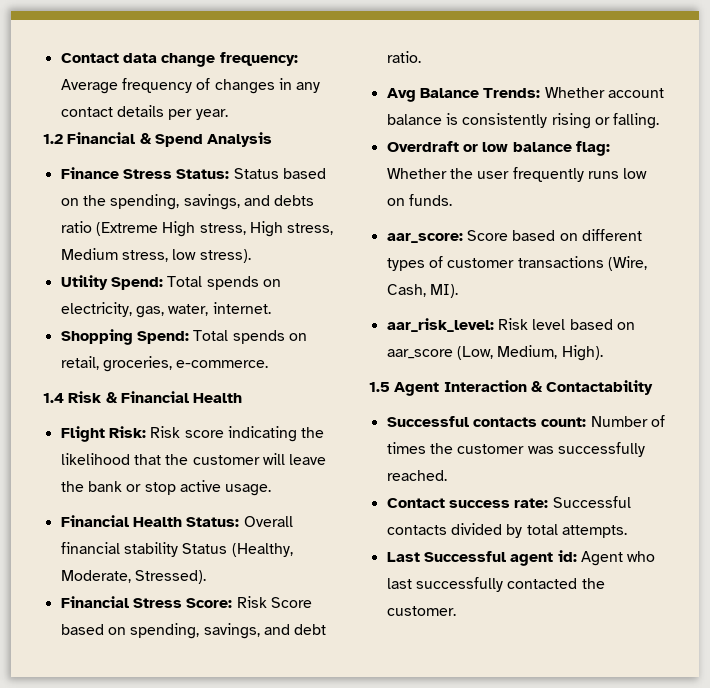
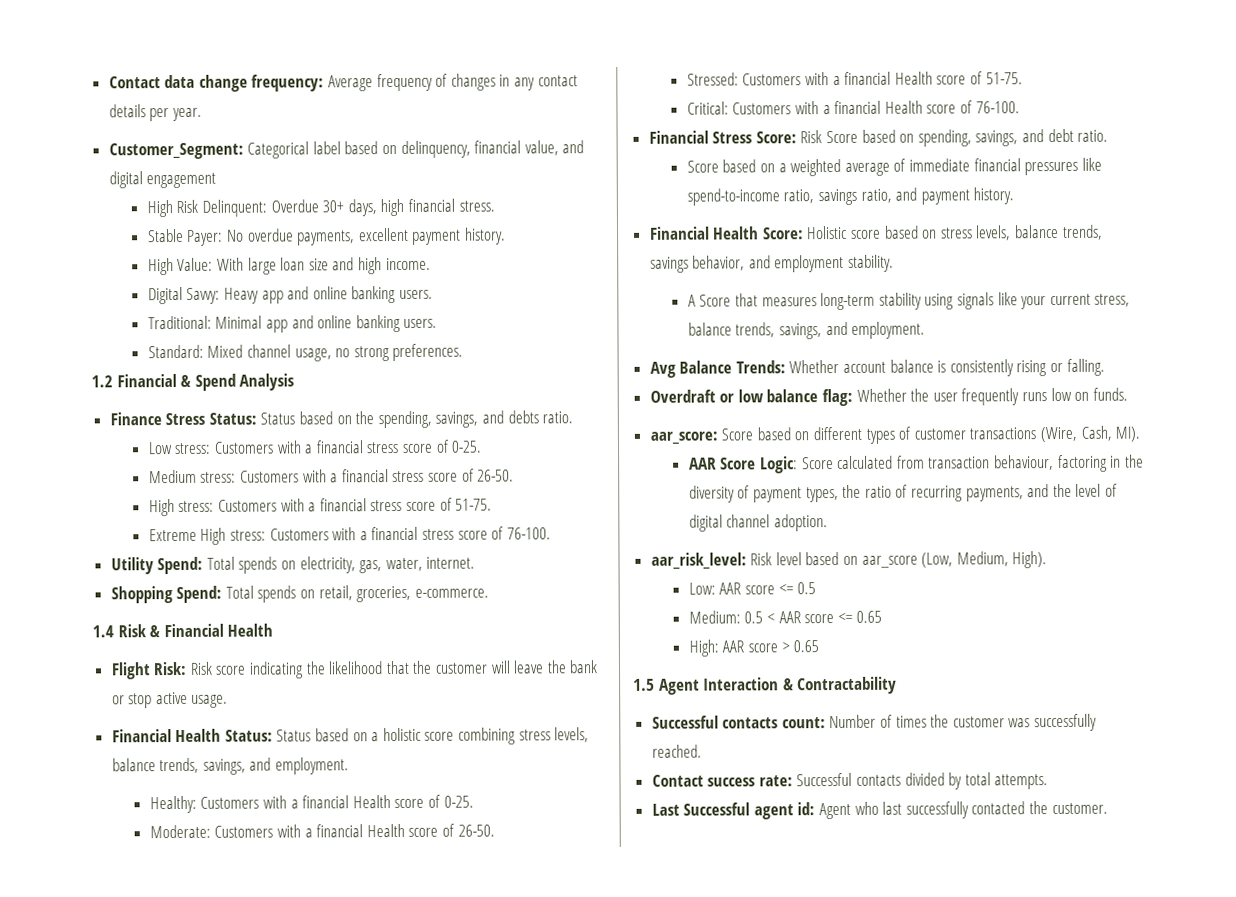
+ Customer_Segment: Categorical label based on delinquency, financial value, and digital engagement
+ High Risk Delinquent: Overdue 30+ days, high financial stress.
+ Stable Payer: No overdue payments, excellent payment history.
+ High Value: With large loan size and high income.
+ Digital Savvy: Heavy app and online banking users.
+ Traditional: Minimal app and online banking users.
+ Standard: Mixed channel usage, no strong preferences.
- Finance Stress Status: Status based on the spending, savings, and debts ratio (Extreme High stress, High stress, Medium stress, low stress).
+ Finance Stress Status: Status based on the spending, savings, and debts ratio.
+ Low stress: Customers with a financial stress score of 0-25.
+ Medium stress: Customers with a financial stress score of 26-50.
+ High stress: Customers with a financial stress score of 51-75.
+ Extreme High stress: Customers with a financial stress score of 76-100.
- Financial Health Status: Overall financial stability Status (Healthy, Moderate, Stressed).
+ Financial Health Status: Status based on a holistic score combining stress levels, balance trends, savings, and employment.
+ Healthy: Customers with a financial Health score of 0-25.
+ Moderate: Customers with a financial Health score of 26-50.
+ Stressed: Customers with a financial Health score of 51-75.
+ Critical: Customers with a financial Health score of 76-100.
+ Score based on a weighted average of immediate financial pressures like spend-to-income ratio, savings ratio, and payment history.
+ Financial Health Score: Holistic score based on stress levels, balance trends, savings behavior, and employment stability.
+ A Score that measures long-term stability using signals like your current stress, balance trends, savings, and employment.
+ AAR Score Logic: Score calculated from transaction behaviour, factoring in the diversity of payment types, the ratio of recurring payments, and the level of digital channel adoption.
+ Low: AAR score <= 0.5
+ Medium: 0.5 < AAR score <= 0.65
+ High: AAR score > 0.65
- 1.5 Agent Interaction & Contactability
+ 1.5 Agent Interaction & Contractability

